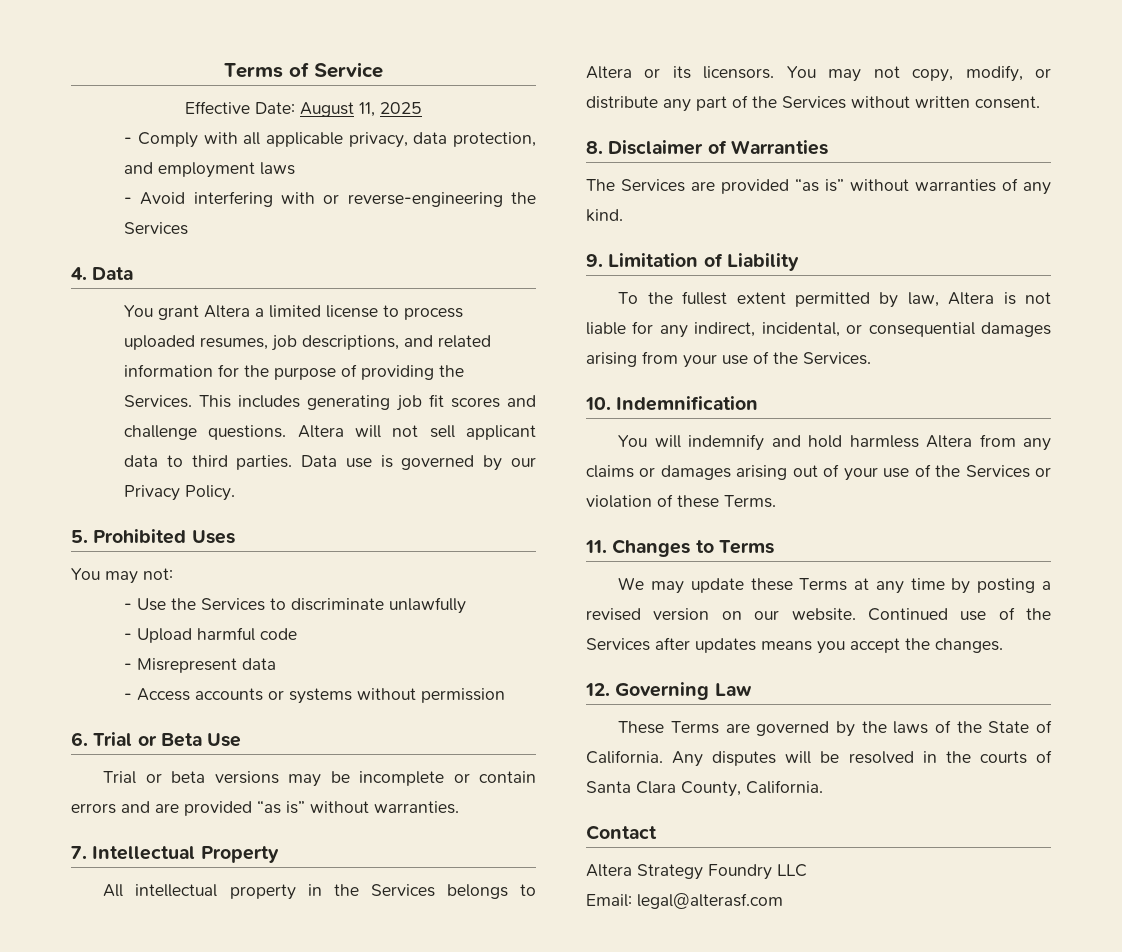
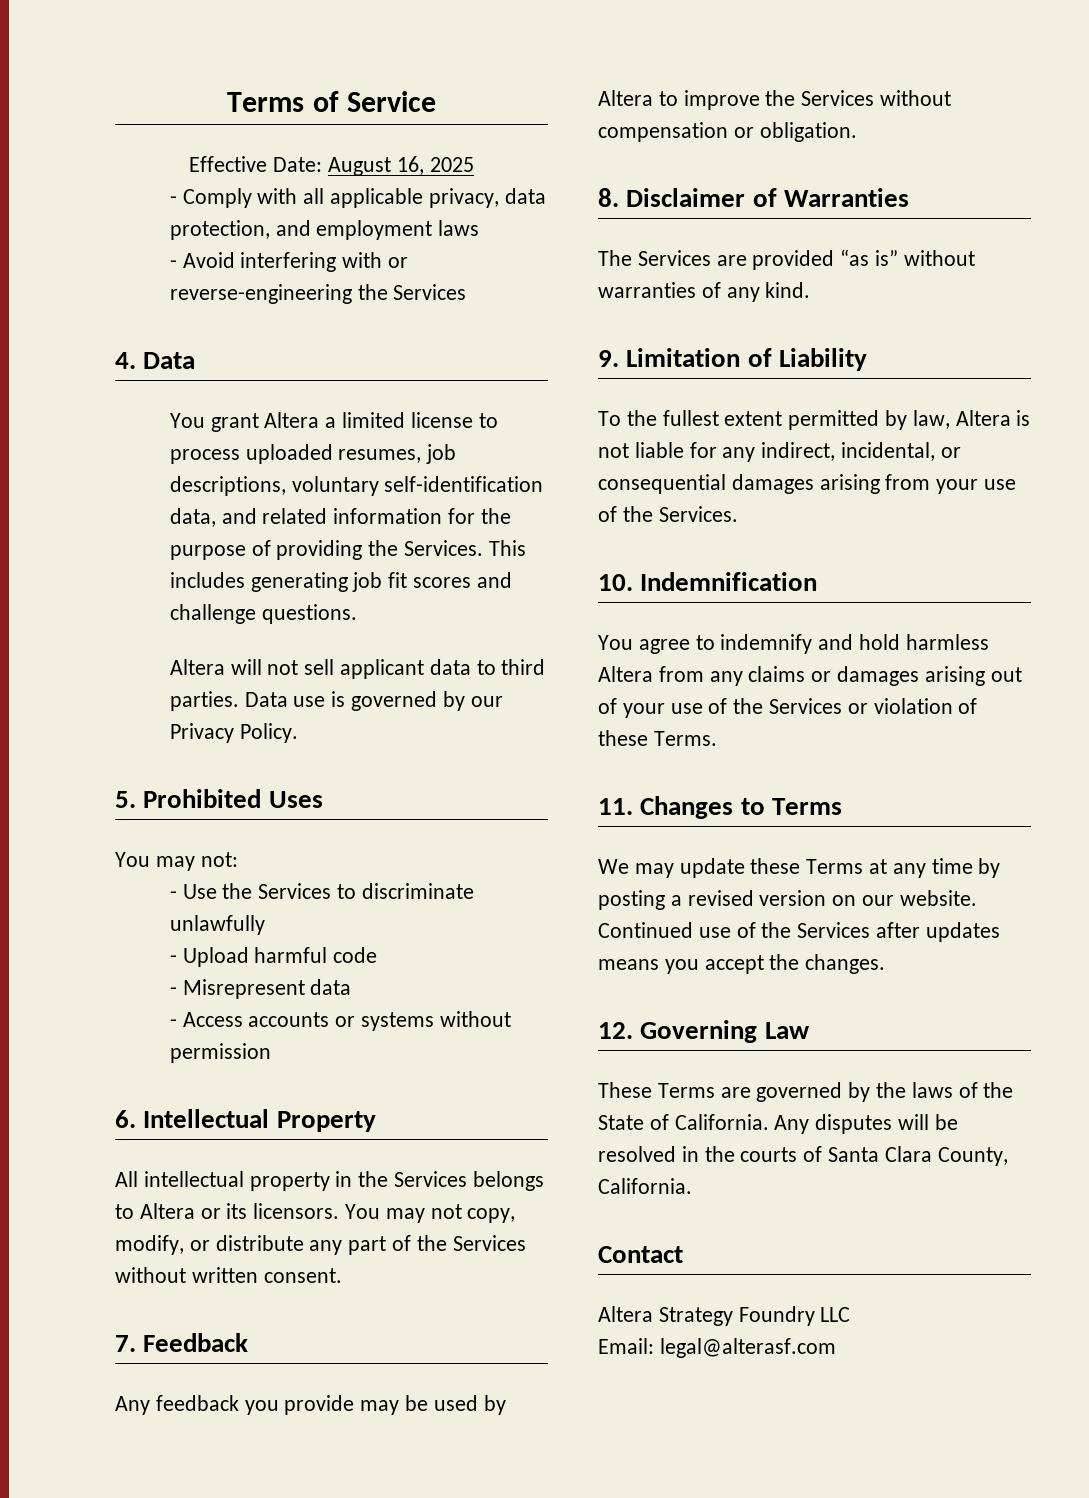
- Effective Date: August 11, 2025
+ Effective Date: August 16, 2025
- You grant Altera a limited license to process uploaded resumes, job descriptions, and related information for the purpose of providing the Services.
+ You grant Altera a limited license to process uploaded resumes, job descriptions, voluntary self-identification data, and related information for the purpose of providing the Services.
- This includes generating job fit scores and challenge questions. Altera will not sell applicant data to third parties.
+ This includes generating job fit scores and challenge questions.
+ Altera will not sell applicant data to third parties.
- 6. Trial or Beta Use
- Trial or beta versions may be incomplete or contain errors and are provided “as is” without warranties.
- 7. Intellectual Property
+ 6. Intellectual Property
+ 7. Feedback
+ Any feedback you provide may be used by Altera to improve the Services without compensation or obligation.
- You will indemnify and hold harmless Altera from any claims or damages arising out of your use of the Services or violation of these Terms.
+ You agree to indemnify and hold harmless Altera from any claims or damages arising out of your use of the Services or violation of these Terms.

